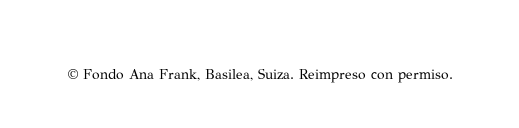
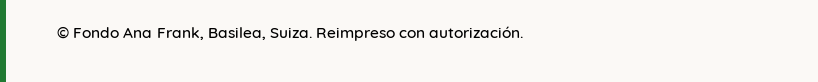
- Reimpreso con permiso.
+ Reimpreso con autorización.

